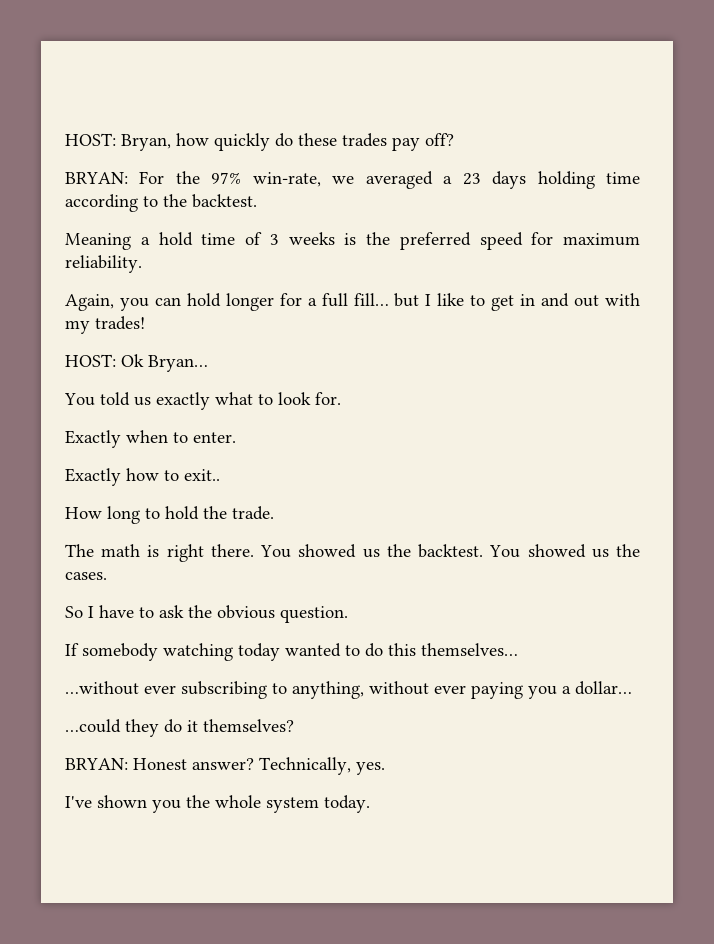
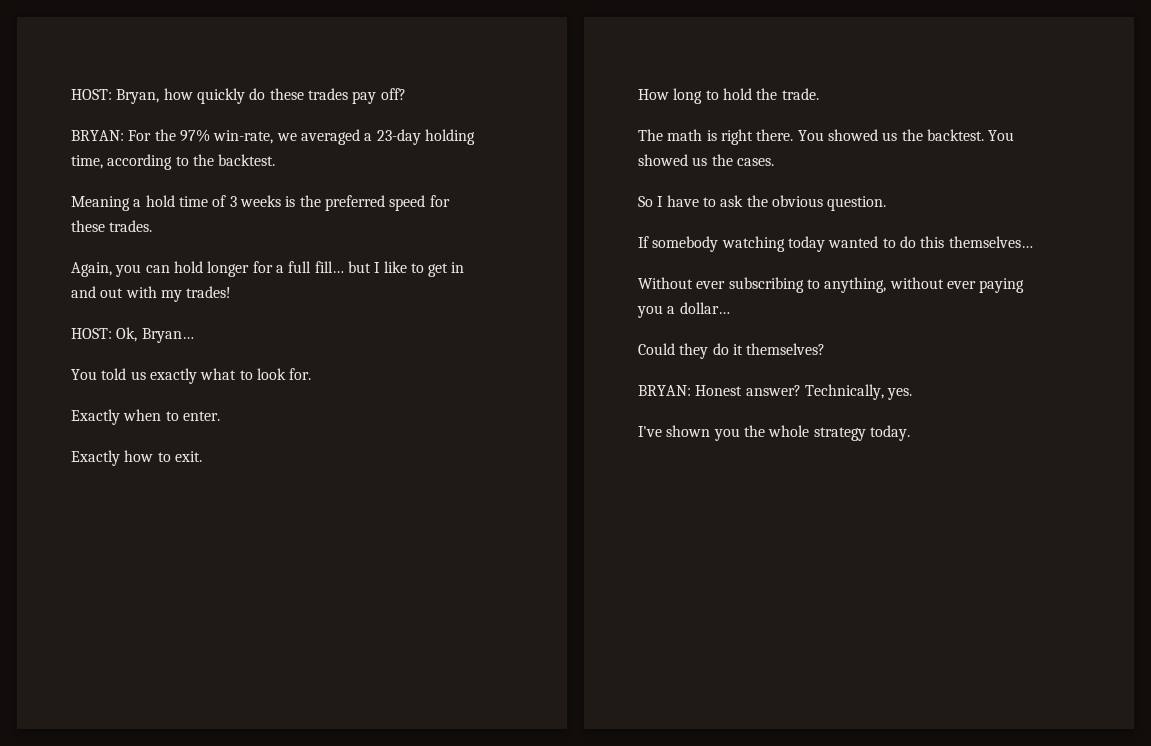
- BRYAN: For the 97% win-rate, we averaged a 23 days holding time according to the backtest.
+ BRYAN: For the 97% win-rate, we averaged a 23-day holding time, according to the backtest.
- Meaning a hold time of 3 weeks is the preferred speed for maximum reliability.
+ Meaning a hold time of 3 weeks is the preferred speed for these trades.
- HOST: Ok Bryan…
+ HOST: Ok, Bryan…
- Exactly how to exit..
+ Exactly how to exit.
- …without ever subscribing to anything, without ever paying you a dollar…
+ Without ever subscribing to anything, without ever paying you a dollar…
- …could they do it themselves?
+ Could they do it themselves?
- I've shown you the whole system today.
+ I've shown you the whole strategy today.

